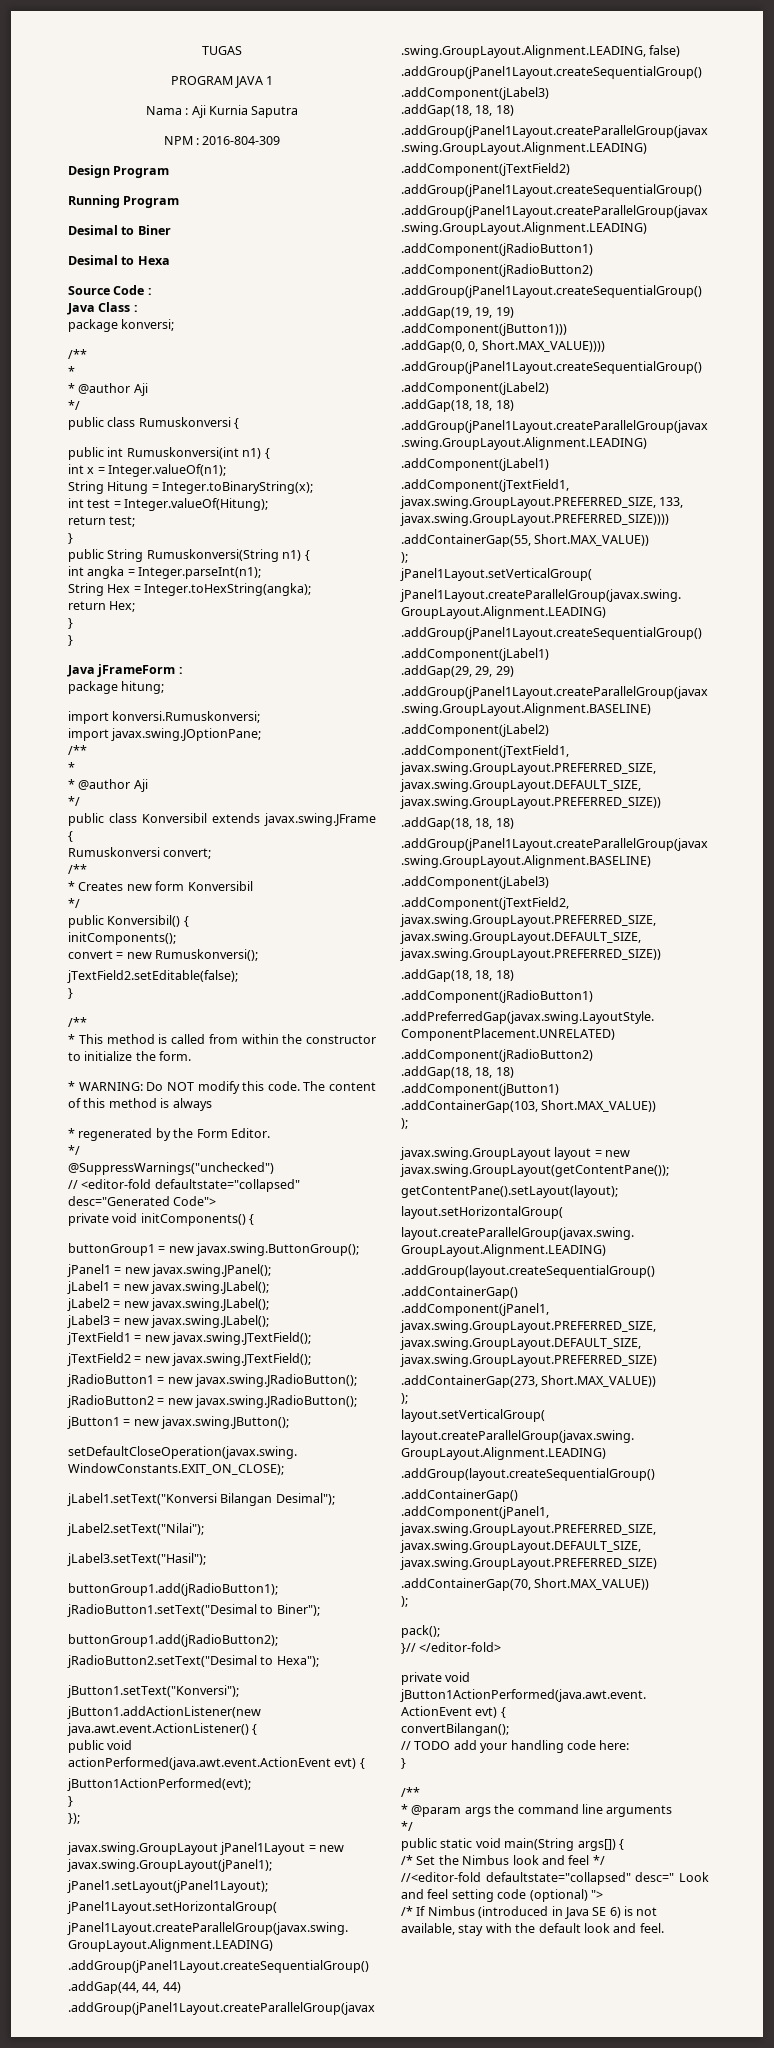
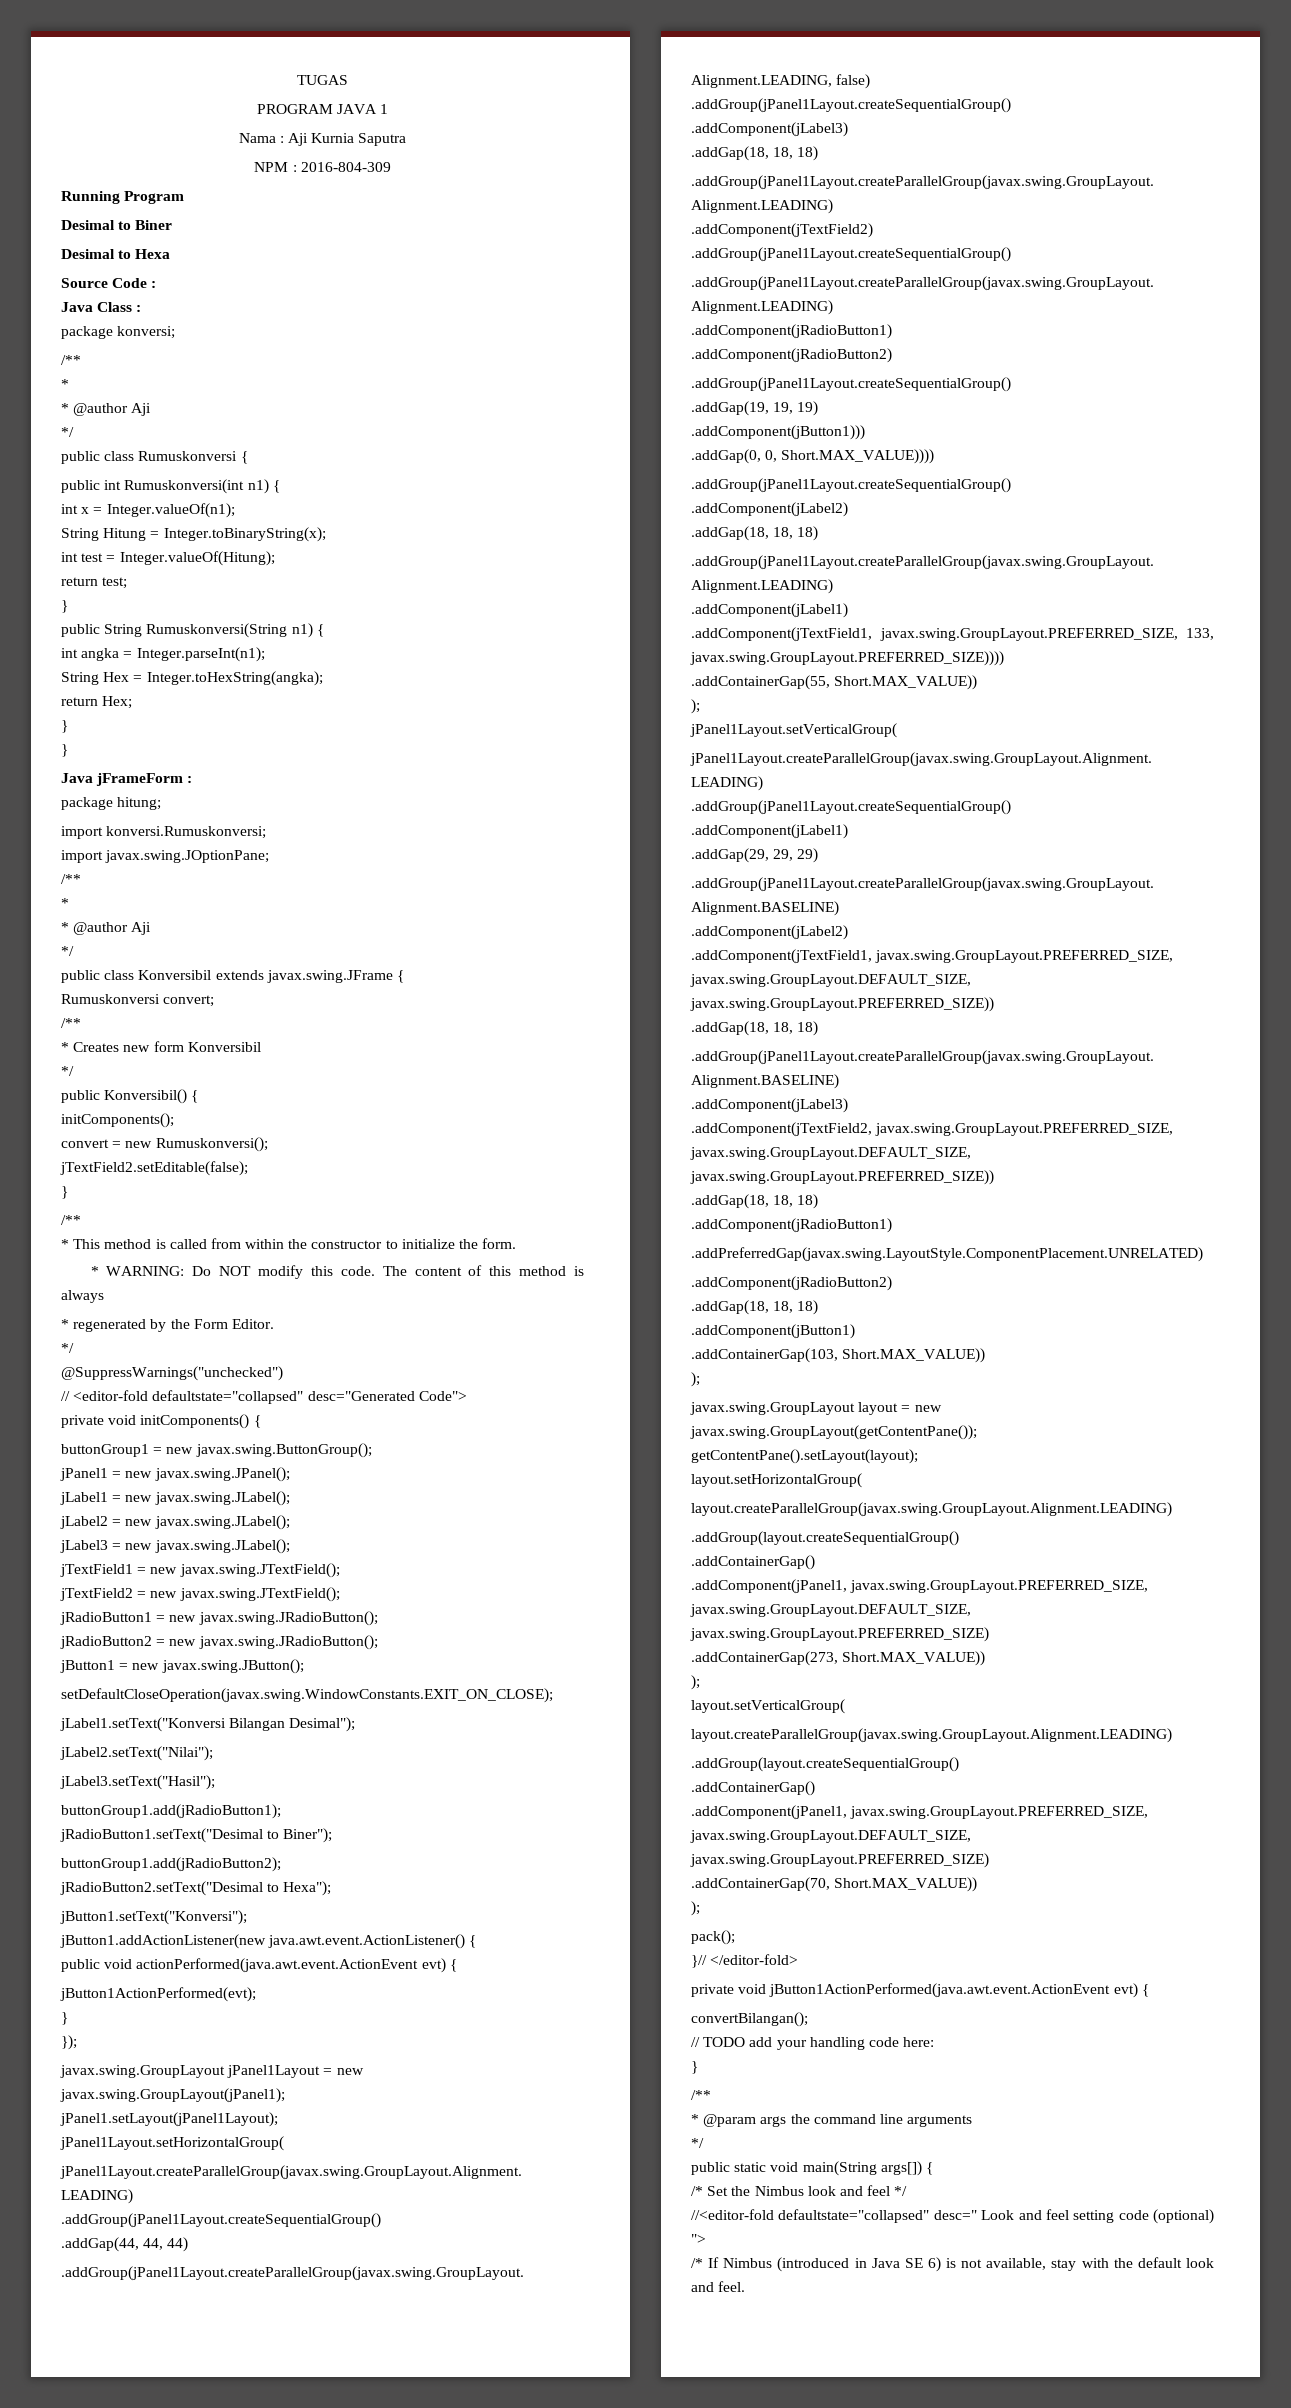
- Design Program

